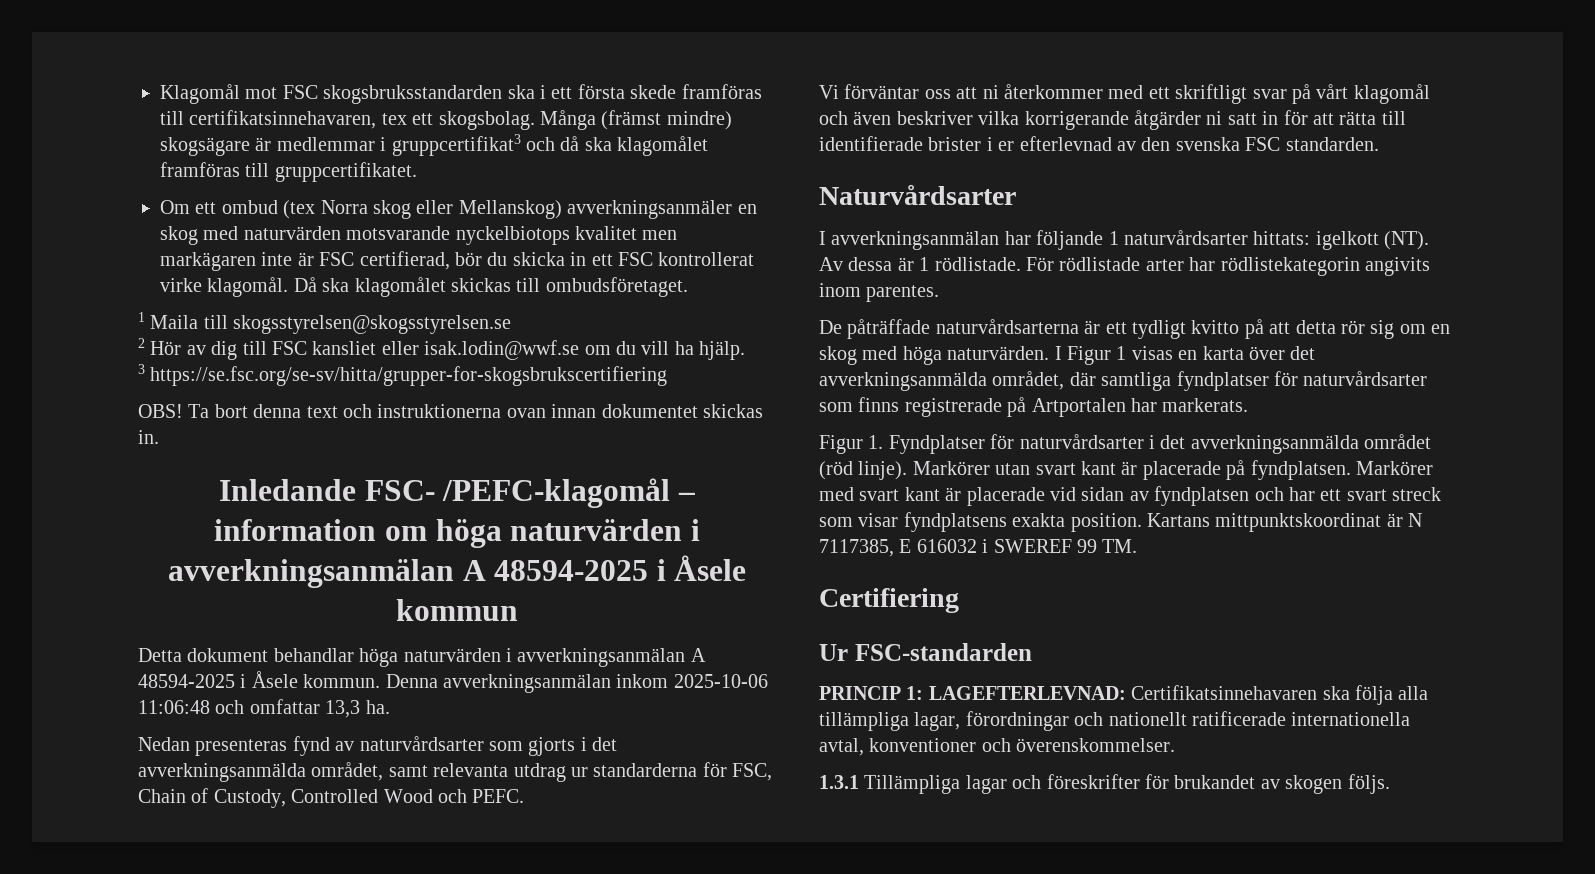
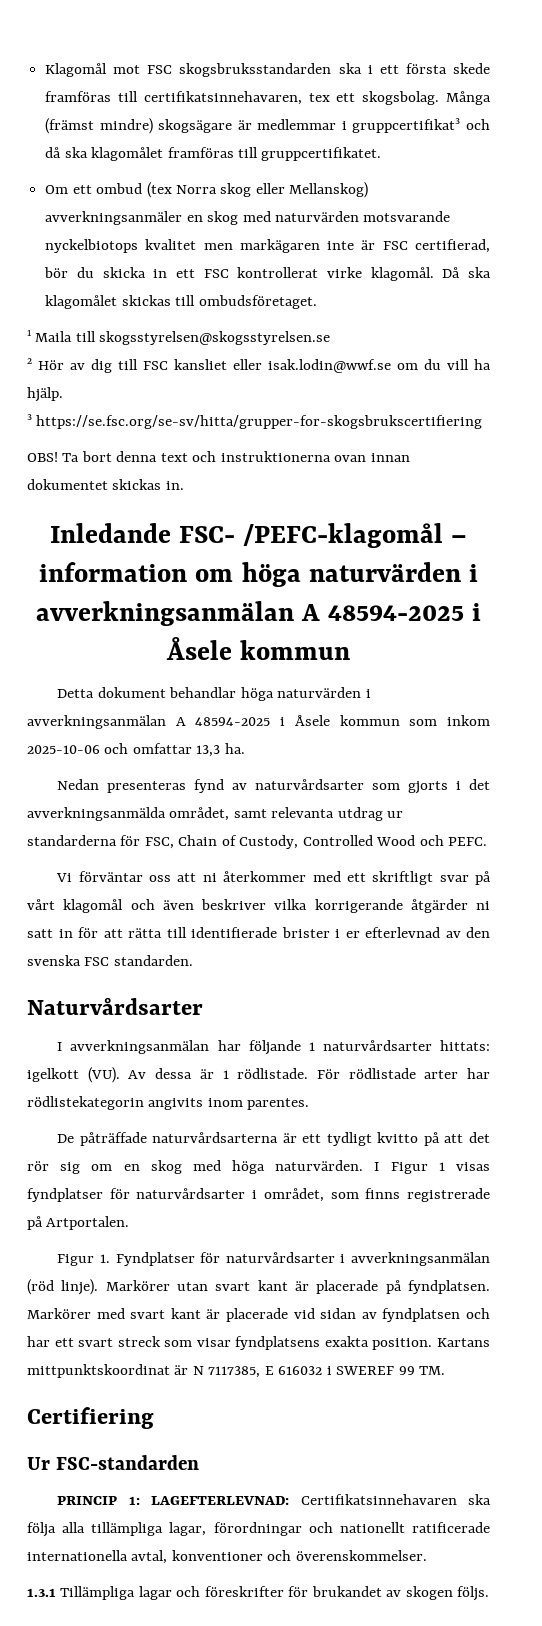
- Detta dokument behandlar höga naturvärden i avverkningsanmälan A 48594-2025 i Åsele kommun. Denna avverkningsanmälan inkom 2025-10-06 11:06:48 och omfattar 13,3 ha.
+ Detta dokument behandlar höga naturvärden i avverkningsanmälan A 48594-2025 i Åsele kommun som inkom 2025-10-06 och omfattar 13,3 ha.
- I avverkningsanmälan har följande 1 naturvårdsarter hittats: igelkott (NT). Av dessa är 1 rödlistade.
+ I avverkningsanmälan har följande 1 naturvårdsarter hittats: igelkott (VU). Av dessa är 1 rödlistade.
- De påträffade naturvårdsarterna är ett tydligt kvitto på att detta rör sig om en skog med höga naturvärden.
+ De påträffade naturvårdsarterna är ett tydligt kvitto på att det rör sig om en skog med höga naturvärden.
- I Figur 1 visas en karta över det avverkningsanmälda området, där samtliga fyndplatser för naturvårdsarter som finns registrerade på Artportalen har markerats.
+ I Figur 1 visas fyndplatser för naturvårdsarter i området, som finns registrerade på Artportalen.
- Figur 1. Fyndplatser för naturvårdsarter i det avverkningsanmälda området (röd linje).
+ Figur 1. Fyndplatser för naturvårdsarter i avverkningsanmälan (röd linje).

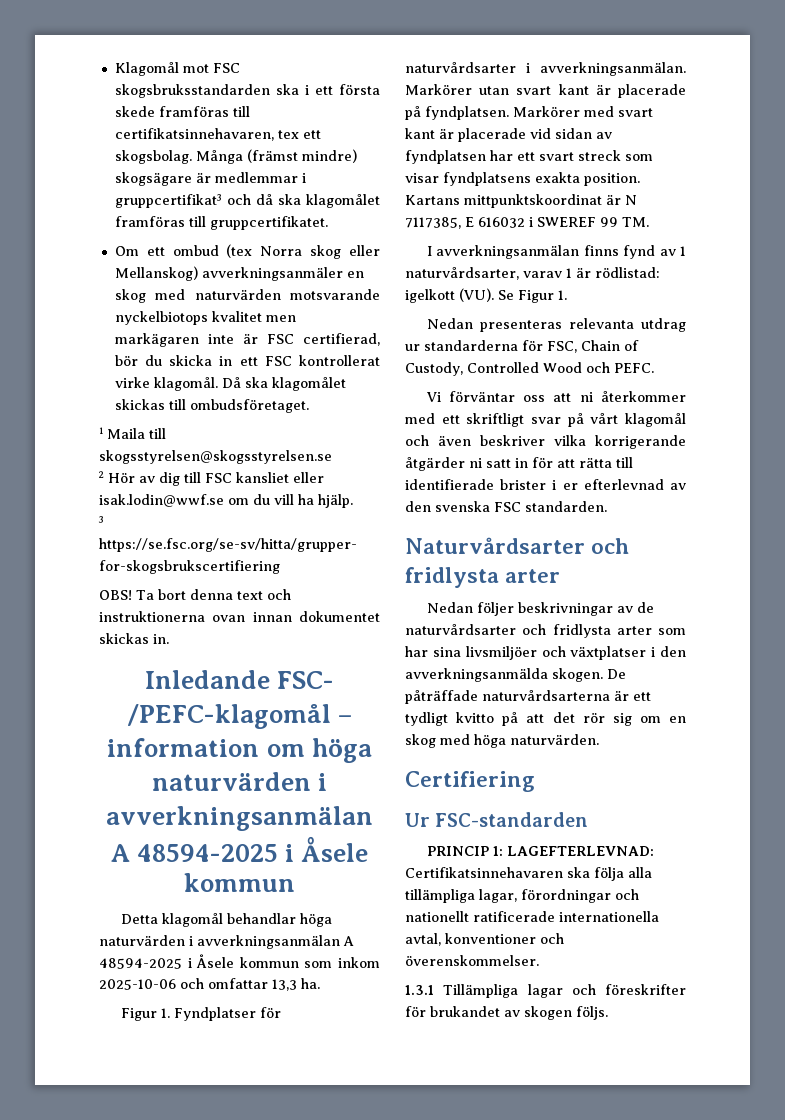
- Detta dokument behandlar höga naturvärden i avverkningsanmälan A 48594-2025 i Åsele kommun som inkom 2025-10-06 och omfattar 13,3 ha.
+ Detta klagomål behandlar höga naturvärden i avverkningsanmälan A 48594-2025 i Åsele kommun som inkom 2025-10-06 och omfattar 13,3 ha.
- Nedan presenteras fynd av naturvårdsarter som gjorts i det avverkningsanmälda området, samt relevanta utdrag ur standarderna för FSC, Chain of Custody, Controlled Wood och PEFC.
+ Figur 1. Fyndplatser för naturvårdsarter i avverkningsanmälan. Markörer utan svart kant är placerade på fyndplatsen. Markörer med svart kant är placerade vid sidan av fyndplatsen har ett svart streck som visar fyndplatsens exakta position. Kartans mittpunktskoordinat är N 7117385, E 616032 i SWEREF 99 TM.
+ I avverkningsanmälan finns fynd av 1 naturvårdsarter, varav 1 är rödlistad: igelkott (VU). Se Figur 1.
+ Nedan presenteras relevanta utdrag ur standarderna för FSC, Chain of Custody, Controlled Wood och PEFC.
- Naturvårdsarter
- I avverkningsanmälan har följande 1 naturvårdsarter hittats: igelkott (VU). Av dessa är 1 rödlistade. För rödlistade arter har rödlistekategorin angivits inom parentes.
- De påträffade naturvårdsarterna är ett tydligt kvitto på att det rör sig om en skog med höga naturvärden. I Figur 1 visas fyndplatser för naturvårdsarter i området, som finns registrerade på Artportalen.
- Figur 1. Fyndplatser för naturvårdsarter i avverkningsanmälan (röd linje). Markörer utan svart kant är placerade på fyndplatsen. Markörer med svart kant är placerade vid sidan av fyndplatsen och har ett svart streck som visar fyndplatsens exakta position. Kartans mittpunktskoordinat är N 7117385, E 616032 i SWEREF 99 TM.
+ Naturvårdsarter och fridlysta arter
+ Nedan följer beskrivningar av de naturvårdsarter och fridlysta arter som har sina livsmiljöer och växtplatser i den avverkningsanmälda skogen. De påträffade naturvårdsarterna är ett tydligt kvitto på att det rör sig om en skog med höga naturvärden.

